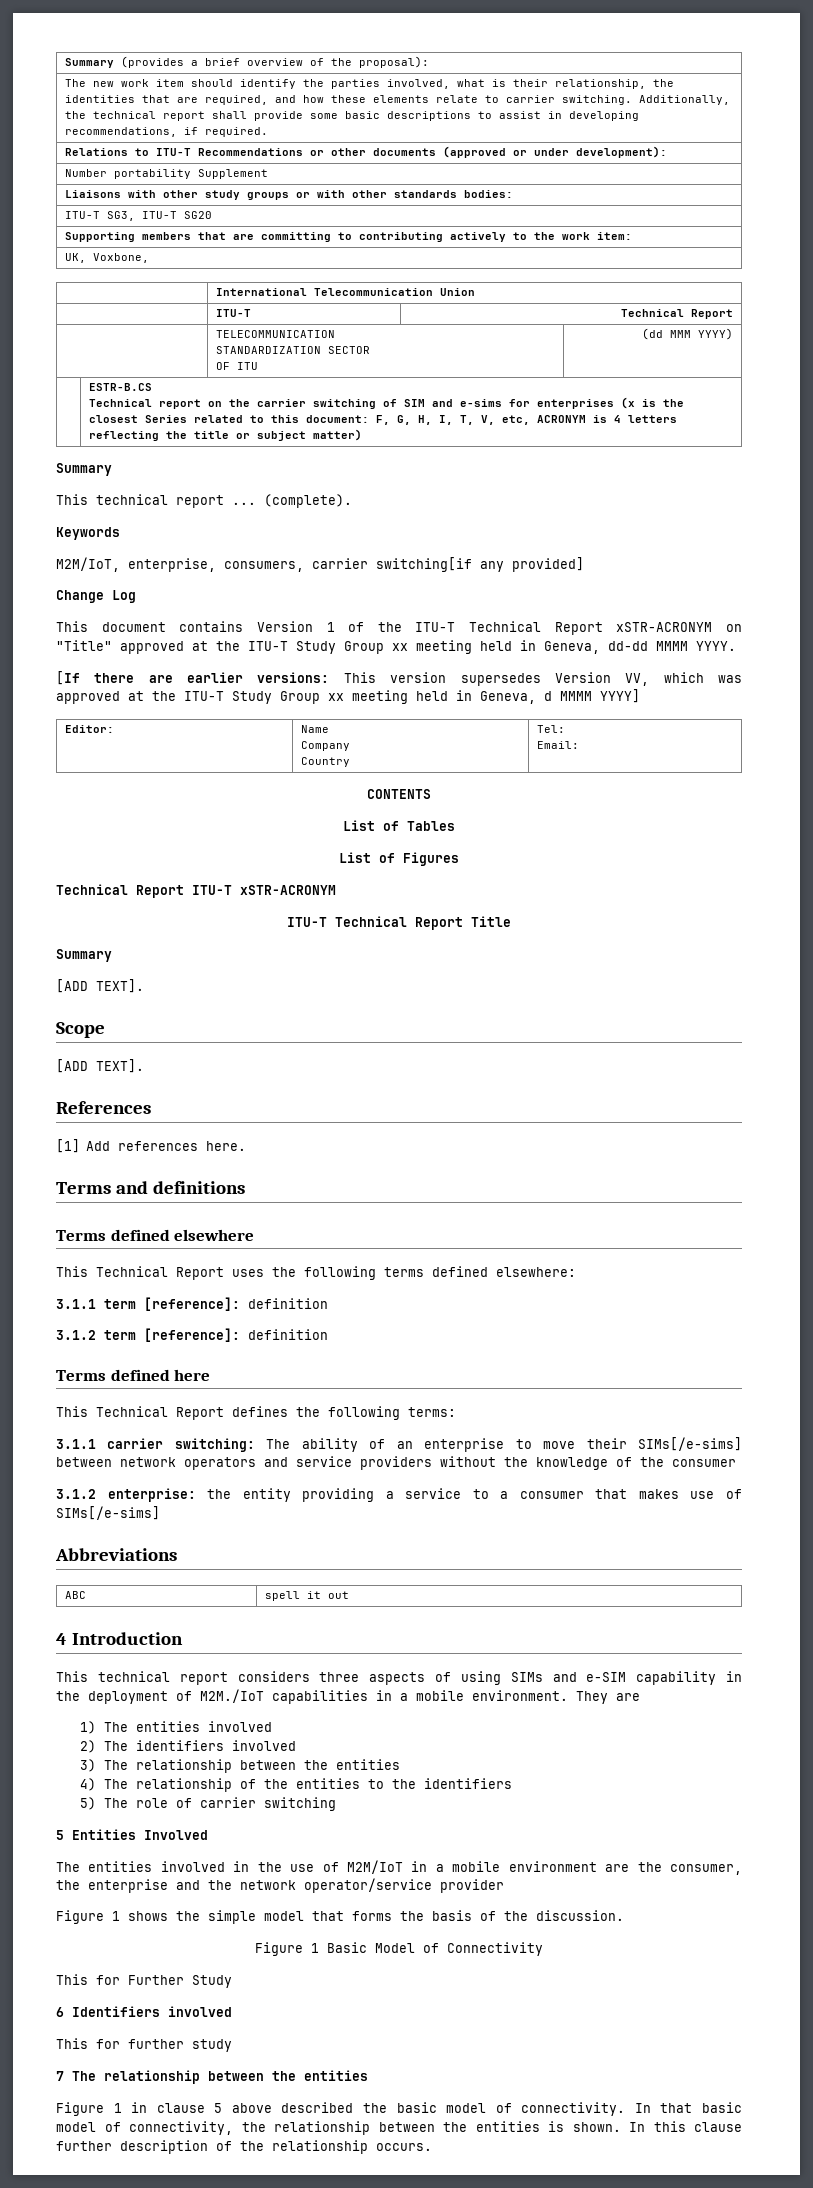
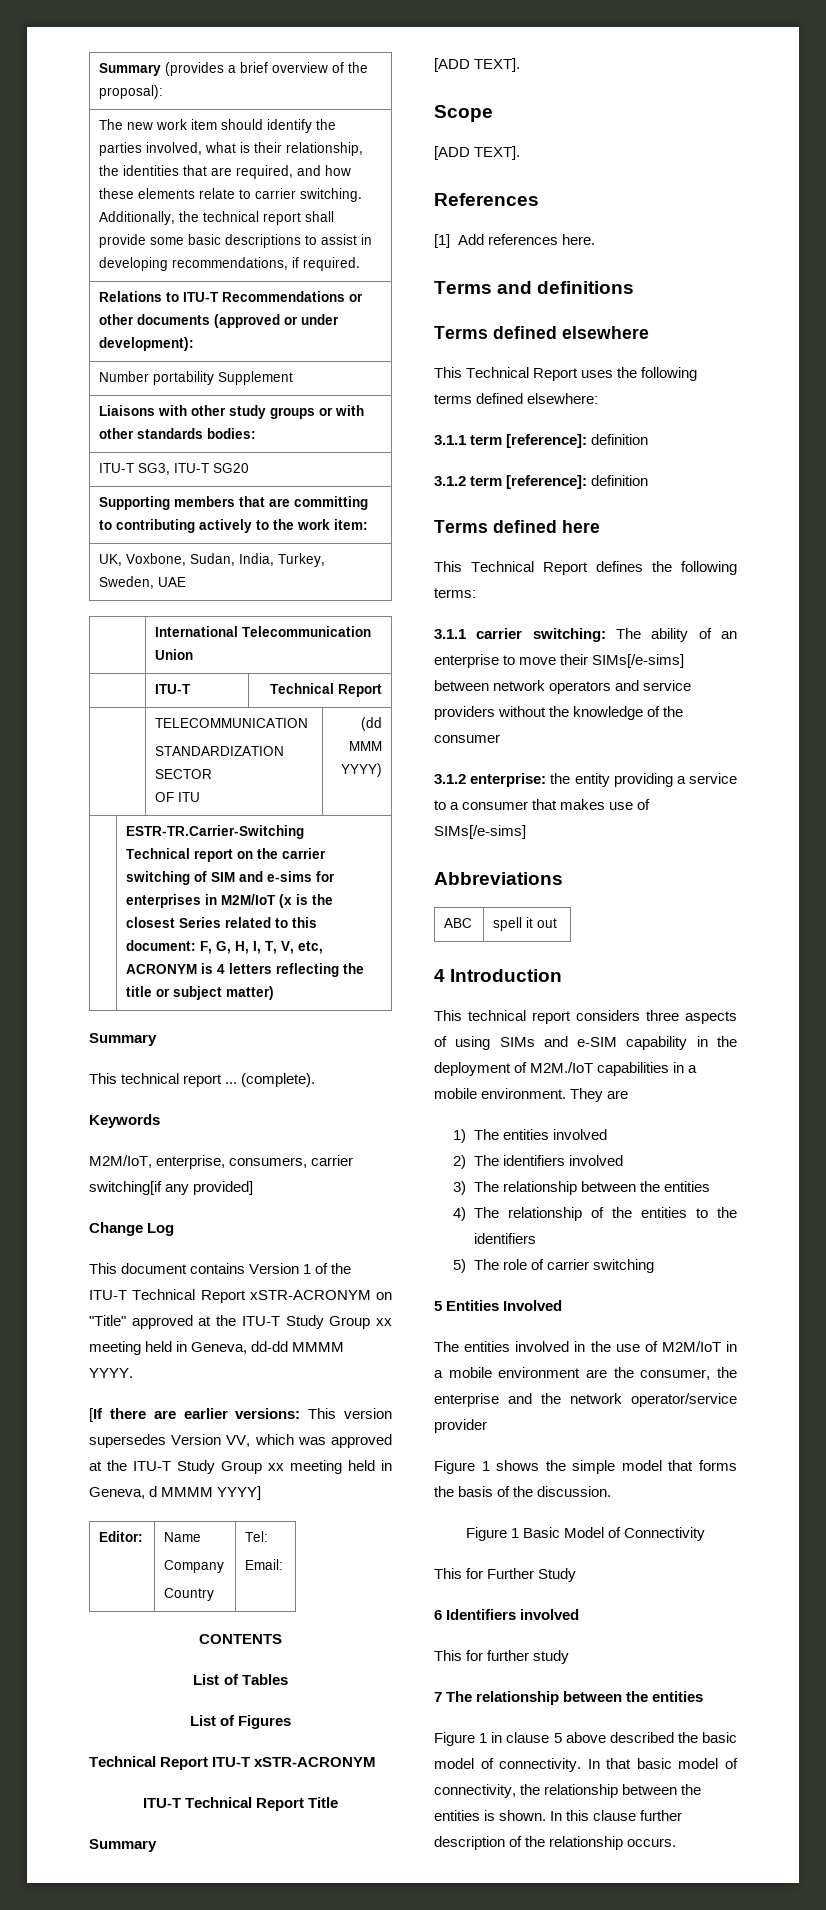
- UK, Voxbone,
+ UK, Voxbone, Sudan, India, Turkey, Sweden, UAE
- ESTR-B.CS
+ ESTR-TR.Carrier-Switching
- Technical report on the carrier switching of SIM and e-sims for enterprises (x is the closest Series related to this document: F, G, H, I, T, V, etc, ACRONYM is 4 letters reflecting the title or subject matter)
+ Technical report on the carrier switching of SIM and e-sims for enterprises in M2M/IoT (x is the closest Series related to this document: F, G, H, I, T, V, etc, ACRONYM is 4 letters reflecting the title or subject matter)

